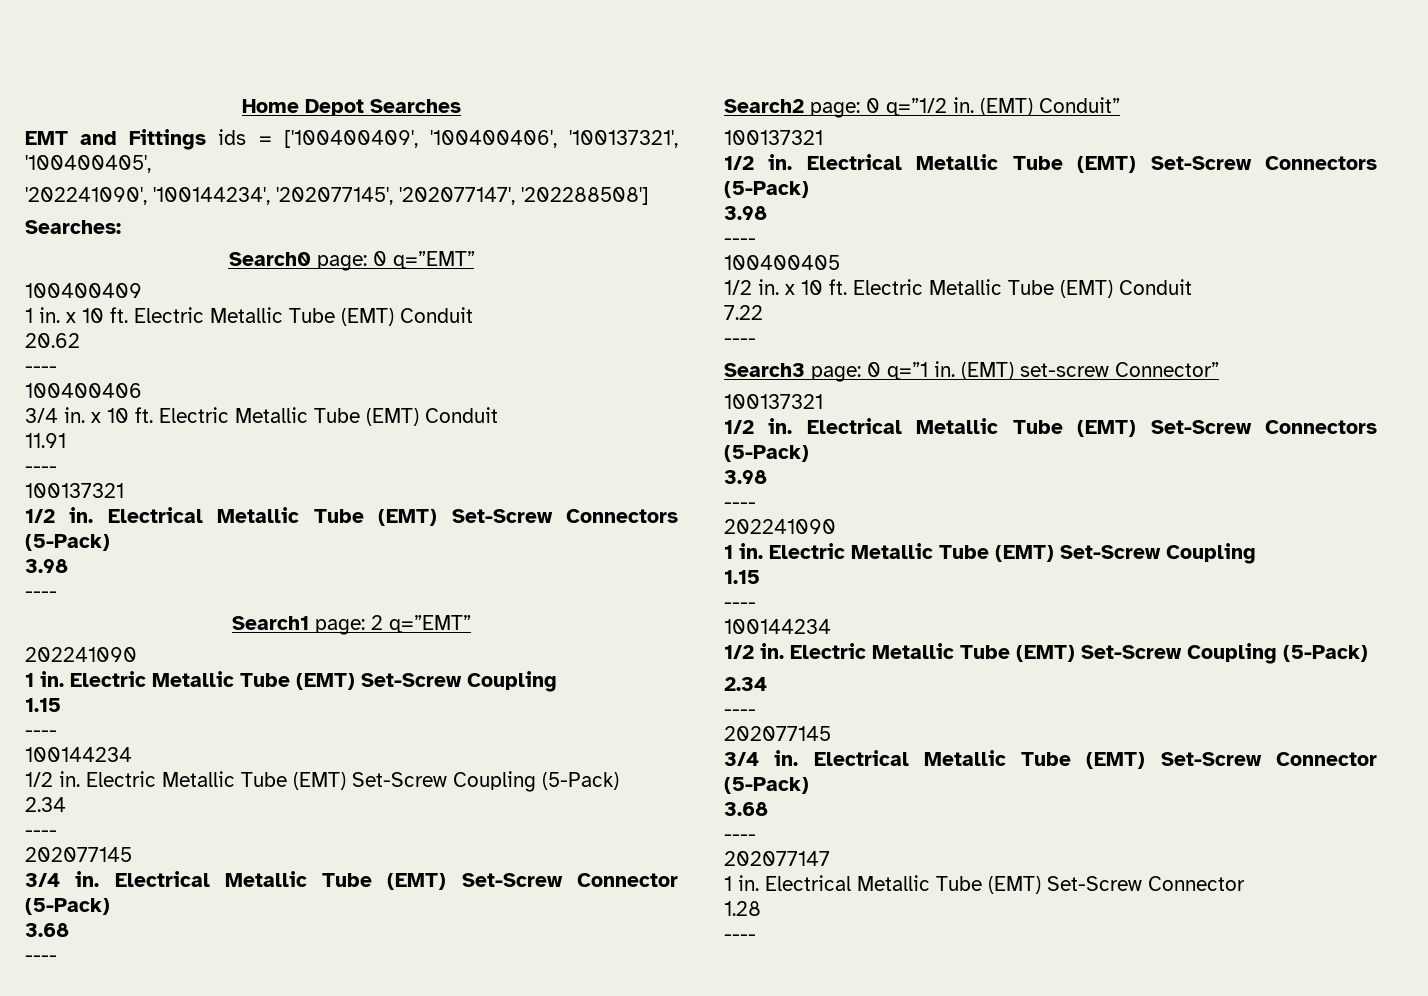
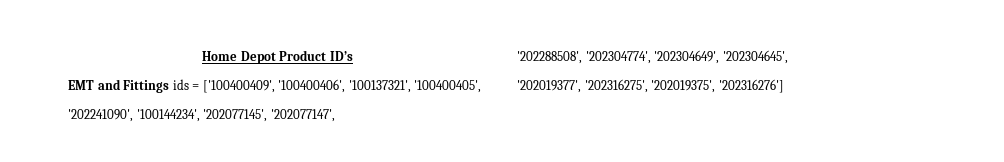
- Home Depot Searches
+ Home Depot Product ID’s
- '202241090', '100144234', '202077145', '202077147', '202288508']
- Searches:
- Search0 page: 0 q=”EMT”
- 100400409
- 1 in. x 10 ft. Electric Metallic Tube (EMT) Conduit
- 20.62
- ----
- 100400406
- 3/4 in. x 10 ft. Electric Metallic Tube (EMT) Conduit
- 11.91
- ----
- 100137321
- 1/2 in. Electrical Metallic Tube (EMT) Set-Screw Connectors (5-Pack)
- 3.98
- ----
- Search1 page: 2 q=”EMT”
- 202241090
- 1 in. Electric Metallic Tube (EMT) Set-Screw Coupling
- 1.15
- ----
- 100144234
- 1/2 in. Electric Metallic Tube (EMT) Set-Screw Coupling (5-Pack)
- 2.34
- ----
- 202077145
- 3/4 in. Electrical Metallic Tube (EMT) Set-Screw Connector (5-Pack)
- 3.68
- ----
- Search2 page: 0 q=”1/2 in. (EMT) Conduit”
- 100137321
- 1/2 in. Electrical Metallic Tube (EMT) Set-Screw Connectors (5-Pack)
- 3.98
- ----
- 100400405
- 1/2 in. x 10 ft. Electric Metallic Tube (EMT) Conduit
- 7.22
- ----
- Search3 page: 0 q=”1 in. (EMT) set-screw Connector”
- 100137321
- 1/2 in. Electrical Metallic Tube (EMT) Set-Screw Connectors (5-Pack)
- 3.98
- ----
- 202241090
- 1 in. Electric Metallic Tube (EMT) Set-Screw Coupling
- 1.15
- ----
- 100144234
- 1/2 in. Electric Metallic Tube (EMT) Set-Screw Coupling (5-Pack)
- 2.34
- ----
- 202077145
- 3/4 in. Electrical Metallic Tube (EMT) Set-Screw Connector (5-Pack)
- 3.68
- ----
- 202077147
- 1 in. Electrical Metallic Tube (EMT) Set-Screw Connector
- 1.28
- ----
+ '202241090', '100144234', '202077145', '202077147',
+ '202288508', '202304774', '202304649', '202304645',
+ '202019377', '202316275', '202019375', '202316276']

